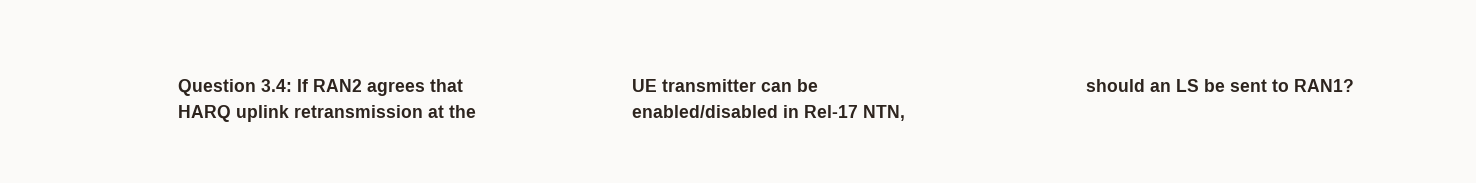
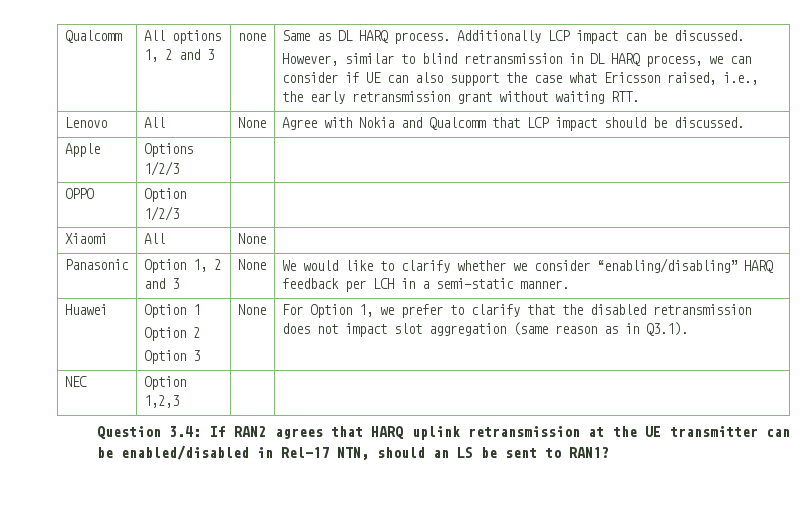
+ Qualcomm | All options 1, 2 and 3 | none | Same as DL HARQ process. Additionally LCP impact can be discussed.
+ However, similar to blind retransmission in DL HARQ process, we can consider if UE can also support the case what Ericsson raised, i.e., the early retransmission grant without waiting RTT.
+ Lenovo | All | None | Agree with Nokia and Qualcomm that LCP impact should be discussed.
+ Apple | Options 1/2/3 | |
+ OPPO | Option 1/2/3 | |
+ Xiaomi | All | None |
+ Panasonic | Option 1, 2 and 3 | None | We would like to clarify whether we consider “enabling/disabling” HARQ feedback per LCH in a semi-static manner.
+ Huawei | Option 1
+ Option 2
+ Option 3 | None | For Option 1, we prefer to clarify that the disabled retransmission does not impact slot aggregation (same reason as in Q3.1).
+ NEC | Option 1,2,3 | |

